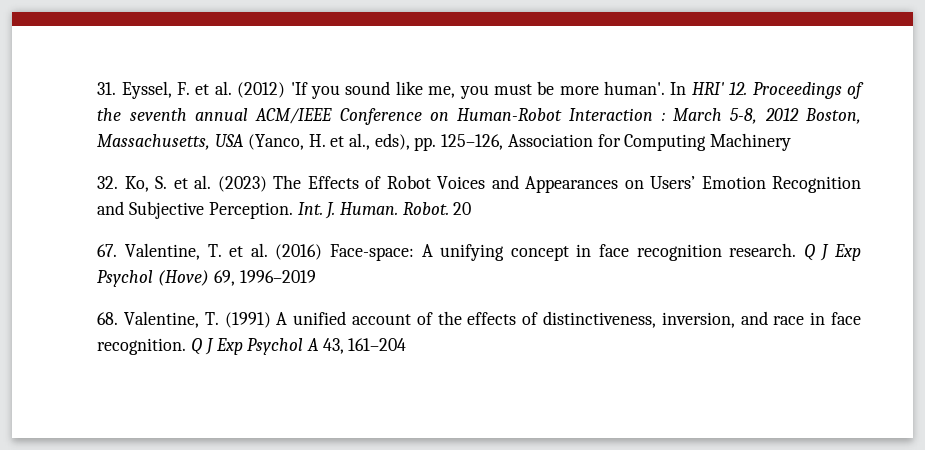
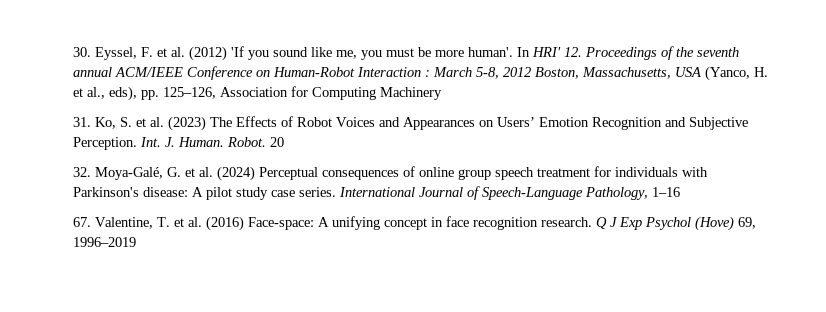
- 31. Eyssel, F. et al. (2012) 'If you sound like me, you must be more human'.
+ 30. Eyssel, F. et al. (2012) 'If you sound like me, you must be more human'.
- 32. Ko, S. et al. (2023) The Effects of Robot Voices and Appearances on Users’ Emotion Recognition and Subjective Perception.
+ 31. Ko, S. et al. (2023) The Effects of Robot Voices and Appearances on Users’ Emotion Recognition and Subjective Perception.
+ 32. Moya-Galé, G. et al. (2024) Perceptual consequences of online group speech treatment for individuals with Parkinson's disease: A pilot study case series. International Journal of Speech-Language Pathology, 1–16
- 68. Valentine, T. (1991) A unified account of the effects of distinctiveness, inversion, and race in face recognition. Q J Exp Psychol A 43, 161–204

